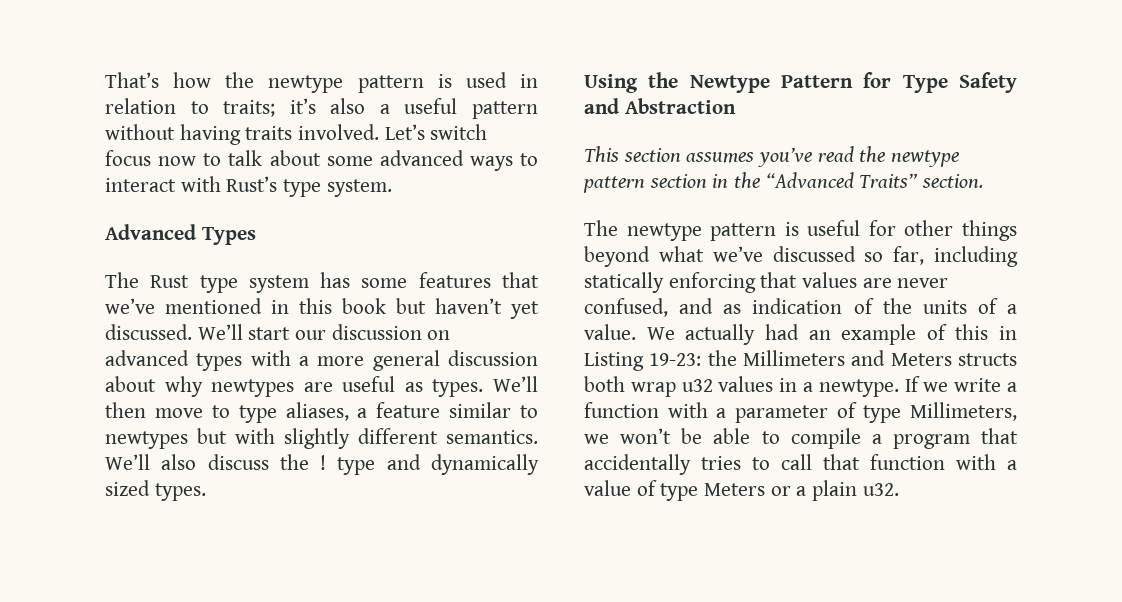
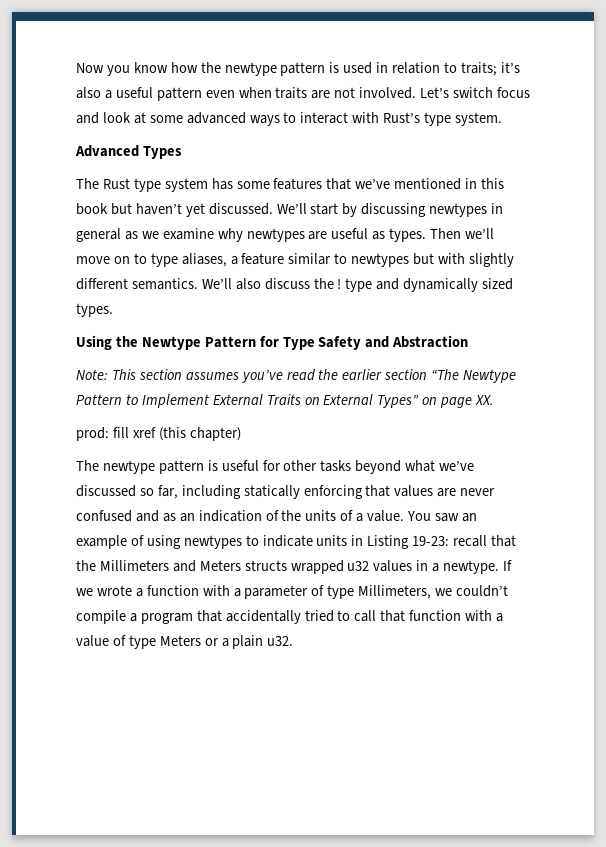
- That’s how the newtype pattern is used in relation to traits; it’s also a useful pattern without having traits involved. Let’s switch focus now to talk about some advanced ways to interact with Rust’s type system.
+ Now you know how the newtype pattern is used in relation to traits; it’s also a useful pattern even when traits are not involved. Let’s switch focus and look at some advanced ways to interact with Rust’s type system.
- We’ll start our discussion on advanced types with a more general discussion about why newtypes are useful as types.
+ We’ll start by discussing newtypes in general as we examine why newtypes are useful as types.
- We’ll then move to type aliases, a feature similar to newtypes but with slightly different semantics.
+ Then we’ll move on to type aliases, a feature similar to newtypes but with slightly different semantics.
- This section assumes you’ve read the newtype pattern section in the “Advanced Traits” section.
+ Note: This section assumes you’ve read the earlier section “The Newtype Pattern to Implement External Traits on External Types” on page XX.
+ prod: fill xref (this chapter)
- The newtype pattern is useful for other things beyond what we’ve discussed so far, including statically enforcing that values are never confused, and as indication of the units of a value.
+ The newtype pattern is useful for other tasks beyond what we’ve discussed so far, including statically enforcing that values are never confused and as an indication of the units of a value.
- We actually had an example of this in Listing 19-23: the Millimeters and Meters structs both wrap u32 values in a newtype.
+ You saw an example of using newtypes to indicate units in Listing 19-23: recall that the Millimeters and Meters structs wrapped u32 values in a newtype.
- If we write a function with a parameter of type Millimeters, we won’t be able to compile a program that accidentally tries to call that function with a value of type Meters or a plain u32.
+ If we wrote a function with a parameter of type Millimeters, we couldn’t compile a program that accidentally tried to call that function with a value of type Meters or a plain u32.

